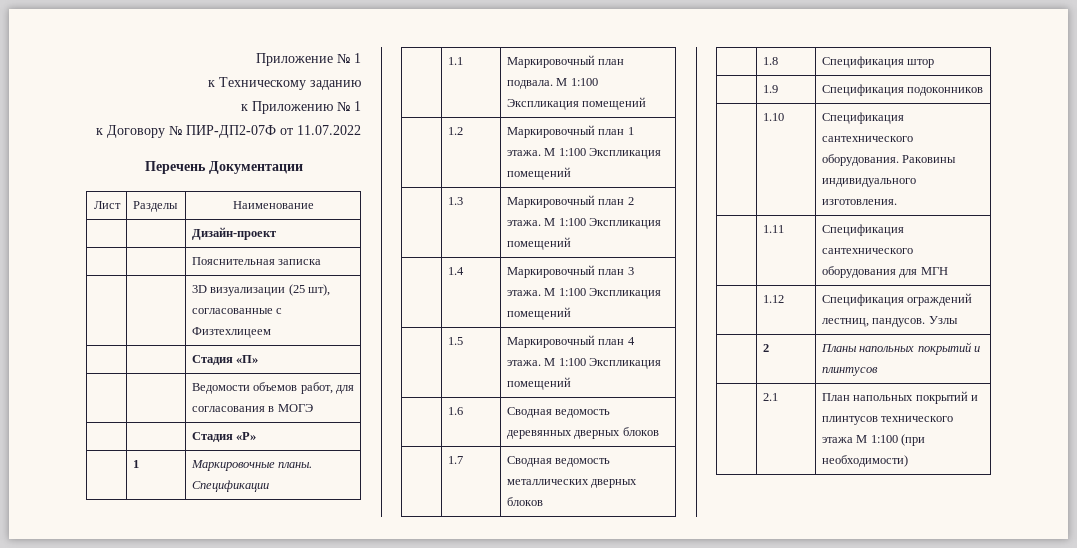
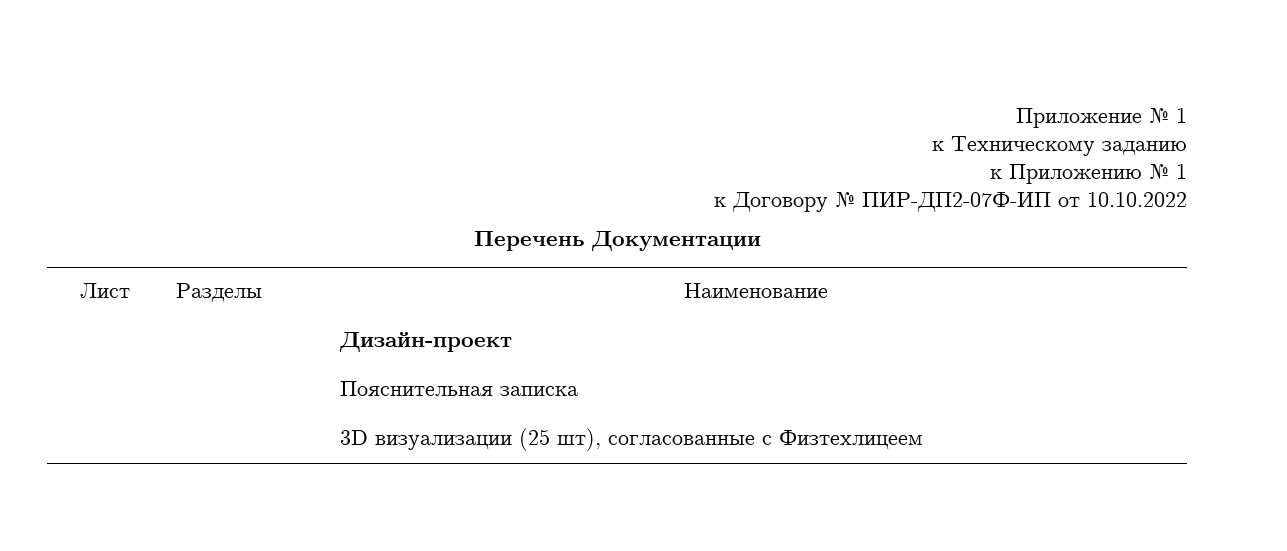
- к Договору № ПИР-ДП2-07Ф от 11.07.2022
+ к Договору № ПИР-ДП2-07Ф-ИП от 10.10.2022
- | | Стадия «П»
- | | Ведомости объемов работ, для согласования в МОГЭ
- | | Стадия «Р»
- | 1 | Маркировочные планы. Спецификации
- | 1.1 | Маркировочный план подвала. М 1:100 Экспликация помещений
- | 1.2 | Маркировочный план 1 этажа. М 1:100 Экспликация помещений
- | 1.3 | Маркировочный план 2 этажа. М 1:100 Экспликация помещений
- | 1.4 | Маркировочный план 3 этажа. М 1:100 Экспликация помещений
- | 1.5 | Маркировочный план 4 этажа. М 1:100 Экспликация помещений
- | 1.6 | Сводная ведомость деревянных дверных блоков
- | 1.7 | Сводная ведомость металлических дверных блоков
- | 1.8 | Спецификация штор
- | 1.9 | Спецификация подоконников
- | 1.10 | Спецификация сантехнического оборудования. Раковины индивидуального изготовления.
- | 1.11 | Спецификация сантехнического оборудования для МГН
- | 1.12 | Спецификация ограждений лестниц, пандусов. Узлы
- | 2 | Планы напольных покрытий и плинтусов
- | 2.1 | План напольных покрытий и плинтусов технического этажа М 1:100 (при необходимости)

